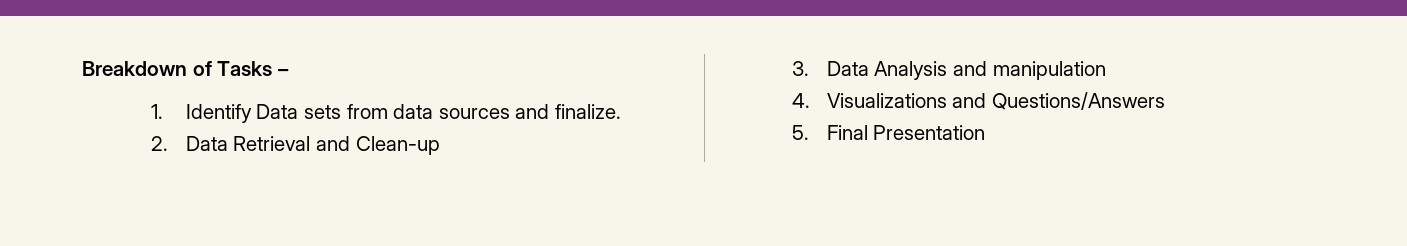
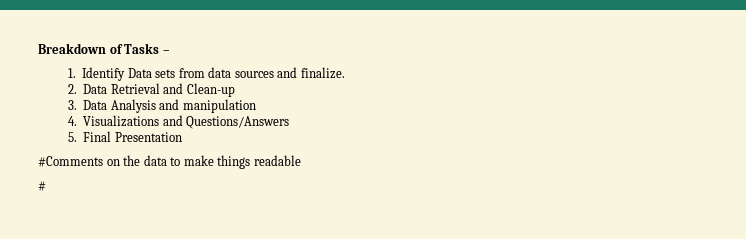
+ #Comments on the data to make things readable
+ #

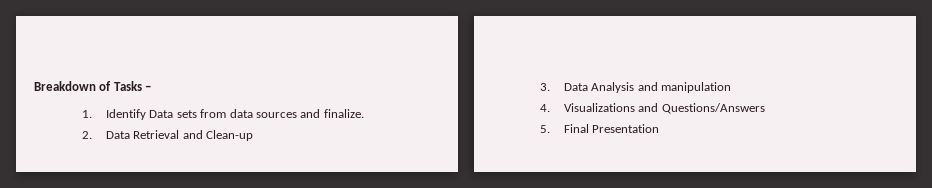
- #Comments on the data to make things readable
- #

